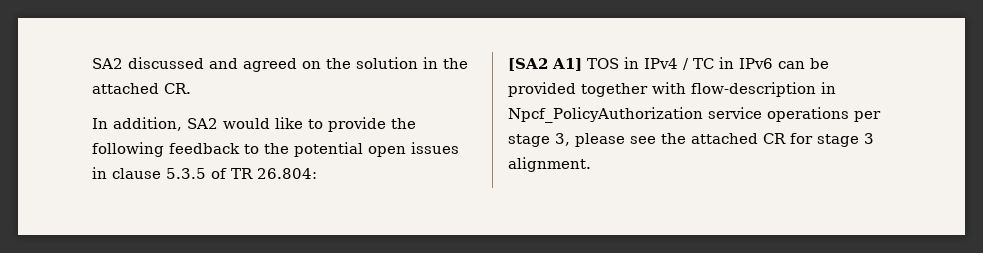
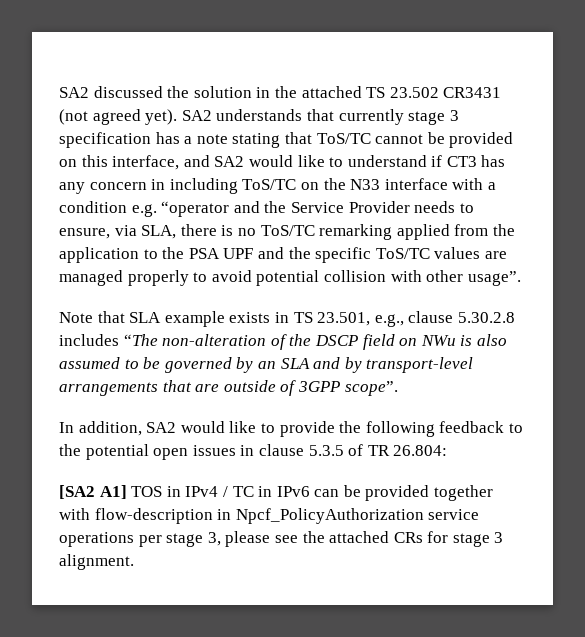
- SA2 discussed and agreed on the solution in the attached CR.
+ SA2 discussed the solution in the attached TS 23.502 CR3431 (not agreed yet). SA2 understands that currently stage 3 specification has a note stating that ToS/TC cannot be provided on this interface, and SA2 would like to understand if CT3 has any concern in including ToS/TC on the N33 interface with a condition e.g. “operator and the Service Provider needs to ensure, via SLA, there is no ToS/TC remarking applied from the application to the PSA UPF and the specific ToS/TC values are managed properly to avoid potential collision with other usage”.
+ Note that SLA example exists in TS 23.501, e.g., clause 5.30.2.8 includes “The non-alteration of the DSCP field on NWu is also assumed to be governed by an SLA and by transport-level arrangements that are outside of 3GPP scope”.
- [SA2 A1] TOS in IPv4 / TC in IPv6 can be provided together with flow-description in Npcf_PolicyAuthorization service operations per stage 3, please see the attached CR for stage 3 alignment.
+ [SA2 A1] TOS in IPv4 / TC in IPv6 can be provided together with flow-description in Npcf_PolicyAuthorization service operations per stage 3, please see the attached CRs for stage 3 alignment.

